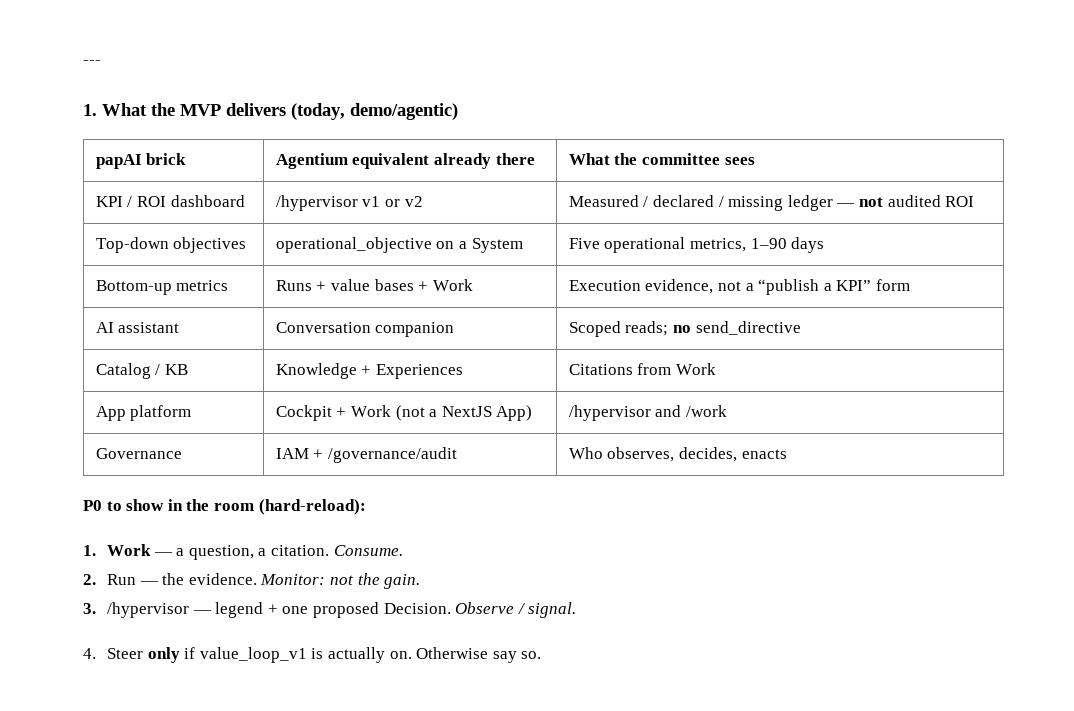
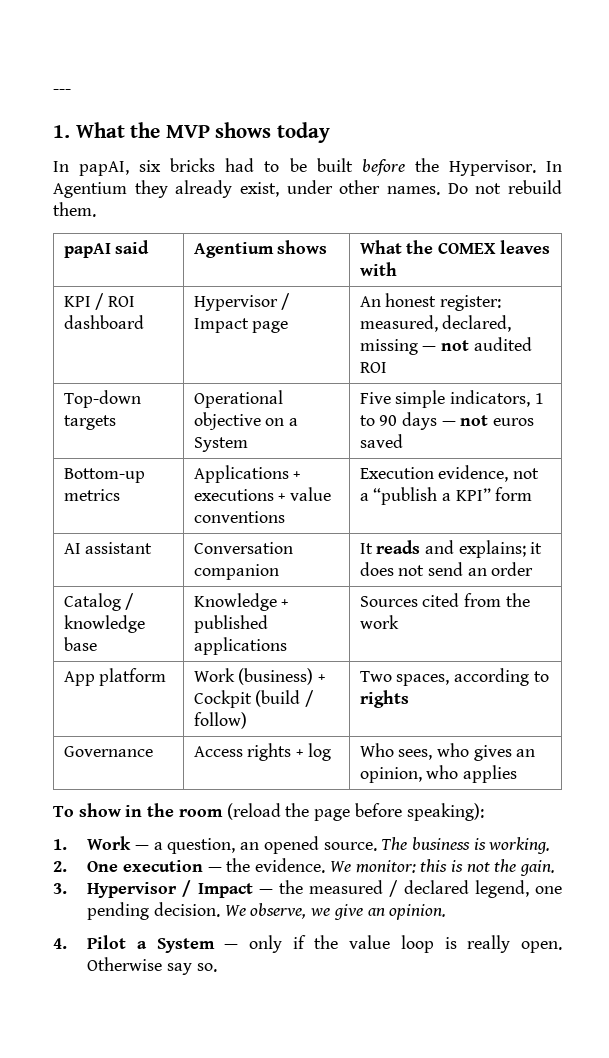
- 1. What the MVP delivers (today, demo/agentic)
+ 1. What the MVP shows today
+ In papAI, six bricks had to be built before the Hypervisor. In Agentium they already exist, under other names. Do not rebuild them.
- papAI brick | Agentium equivalent already there | What the committee sees
+ papAI said | Agentium shows | What the COMEX leaves with
- KPI / ROI dashboard | /hypervisor v1 or v2 | Measured / declared / missing ledger — not audited ROI
+ KPI / ROI dashboard | Hypervisor / Impact page | An honest register: measured, declared, missing — not audited ROI
- Top-down objectives | operational_objective on a System | Five operational metrics, 1–90 days
- Bottom-up metrics | Runs + value bases + Work | Execution evidence, not a “publish a KPI” form
+ Top-down targets | Operational objective on a System | Five simple indicators, 1 to 90 days — not euros saved
+ Bottom-up metrics | Applications + executions + value conventions | Execution evidence, not a “publish a KPI” form
- AI assistant | Conversation companion | Scoped reads; no send_directive
+ AI assistant | Conversation companion | It reads and explains; it does not send an order
- Catalog / KB | Knowledge + Experiences | Citations from Work
- App platform | Cockpit + Work (not a NextJS App) | /hypervisor and /work
- Governance | IAM + /governance/audit | Who observes, decides, enacts
- P0 to show in the room (hard-reload):
+ Catalog / knowledge base | Knowledge + published applications | Sources cited from the work
+ App platform | Work (business) + Cockpit (build / follow) | Two spaces, according to rights
+ Governance | Access rights + log | Who sees, who gives an opinion, who applies
+ To show in the room (reload the page before speaking):
- 1. Work — a question, a citation. Consume.
+ 1. Work — a question, an opened source. The business is working.
- 2. Run — the evidence.
+ 2. One execution — the evidence.
- Monitor: not the gain.
+ We monitor: this is not the gain.
- 3. /hypervisor — legend + one proposed Decision. Observe / signal.
- 4. Steer only if value_loop_v1 is actually on.
+ 3. Hypervisor / Impact — the measured / declared legend, one pending decision. We observe, we give an opinion.
+ 4. Pilot a System — only if the value loop is really open.

